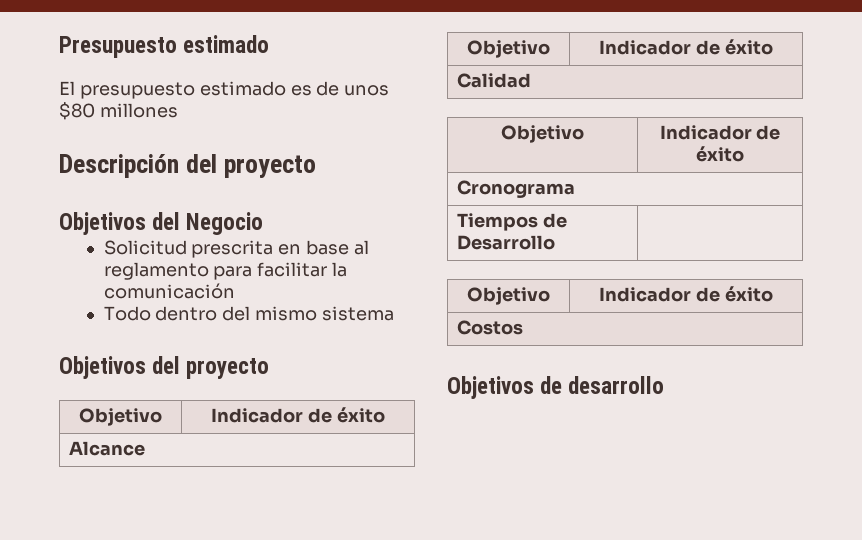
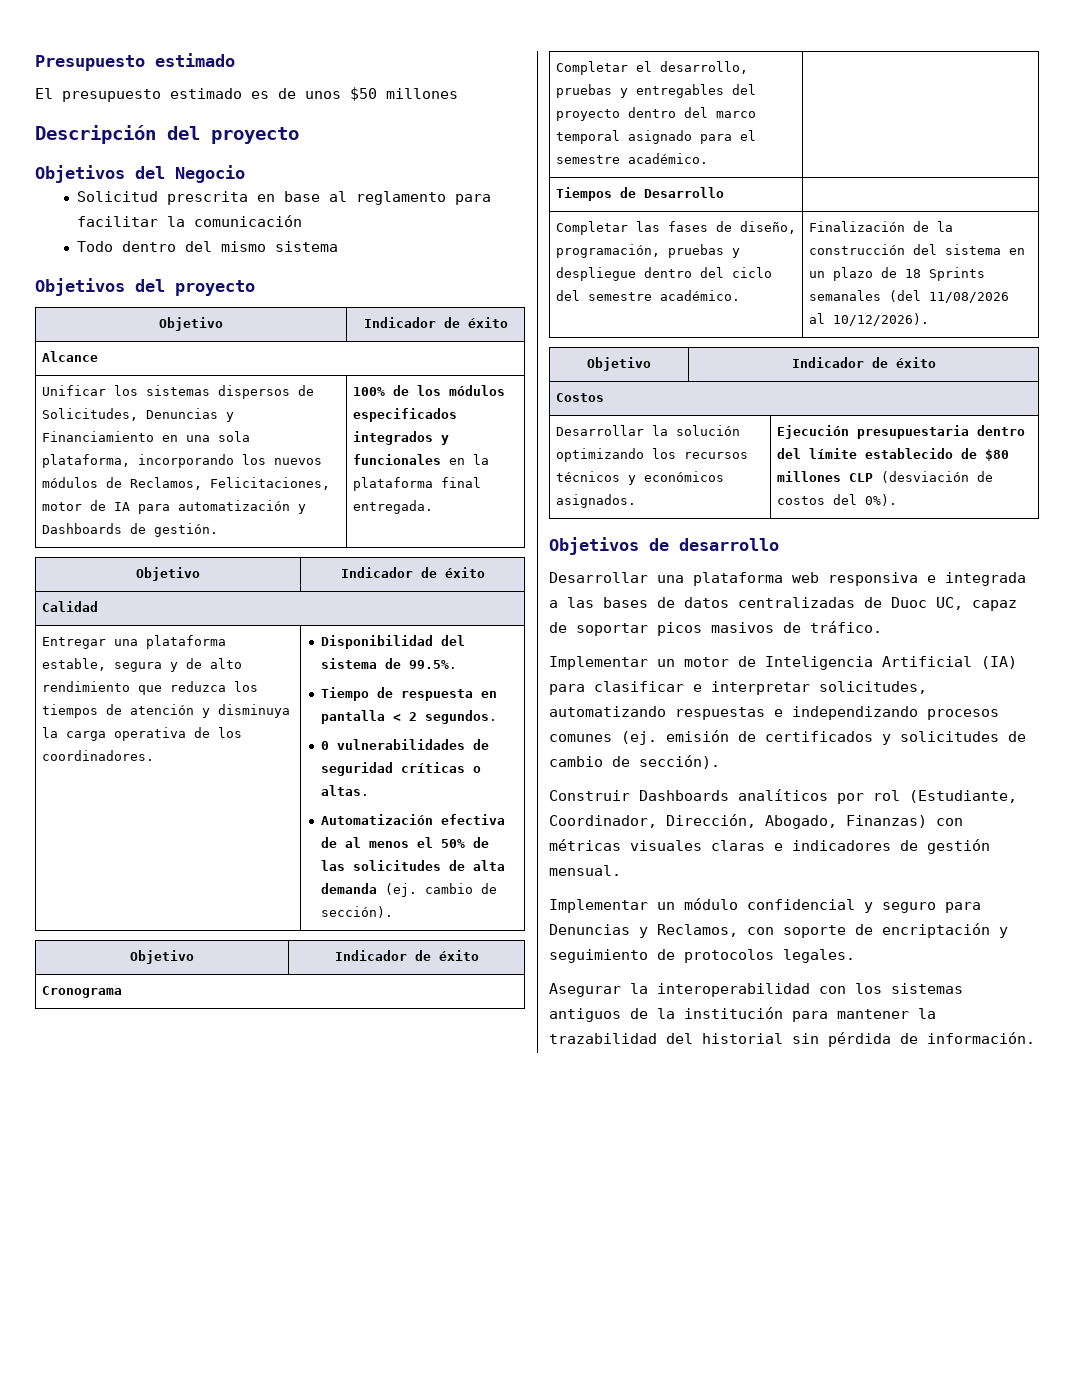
- El presupuesto estimado es de unos $80 millones
+ El presupuesto estimado es de unos $50 millones
+ Unificar los sistemas dispersos de Solicitudes, Denuncias y Financiamiento en una sola plataforma, incorporando los nuevos módulos de Reclamos, Felicitaciones, motor de IA para automatización y Dashboards de gestión. | 100% de los módulos especificados integrados y funcionales en la plataforma final entregada.
+ Entregar una plataforma estable, segura y de alto rendimiento que reduzca los tiempos de atención y disminuya la carga operativa de los coordinadores. | Disponibilidad del sistema de 99.5%.
+ Tiempo de respuesta en pantalla < 2 segundos.
+ 0 vulnerabilidades de seguridad críticas o altas.
+ Automatización efectiva de al menos el 50% de las solicitudes de alta demanda (ej. cambio de sección).
+ Completar el desarrollo, pruebas y entregables del proyecto dentro del marco temporal asignado para el semestre académico. |
  Tiempos de Desarrollo |
+ Completar las fases de diseño, programación, pruebas y despliegue dentro del ciclo del semestre académico. | Finalización de la construcción del sistema en un plazo de 18 Sprints semanales (del 11/08/2026 al 10/12/2026).
+ Desarrollar la solución optimizando los recursos técnicos y económicos asignados. | Ejecución presupuestaria dentro del límite establecido de $80 millones CLP (desviación de costos del 0%).
  Objetivos de desarrollo
+ Desarrollar una plataforma web responsiva e integrada a las bases de datos centralizadas de Duoc UC, capaz de soportar picos masivos de tráfico.
+ Implementar un motor de Inteligencia Artificial (IA) para clasificar e interpretar solicitudes, automatizando respuestas e independizando procesos comunes (ej. emisión de certificados y solicitudes de cambio de sección).
+ Construir Dashboards analíticos por rol (Estudiante, Coordinador, Dirección, Abogado, Finanzas) con métricas visuales claras e indicadores de gestión mensual.
+ Implementar un módulo confidencial y seguro para Denuncias y Reclamos, con soporte de encriptación y seguimiento de protocolos legales.
+ Asegurar la interoperabilidad con los sistemas antiguos de la institución para mantener la trazabilidad del historial sin pérdida de información.

